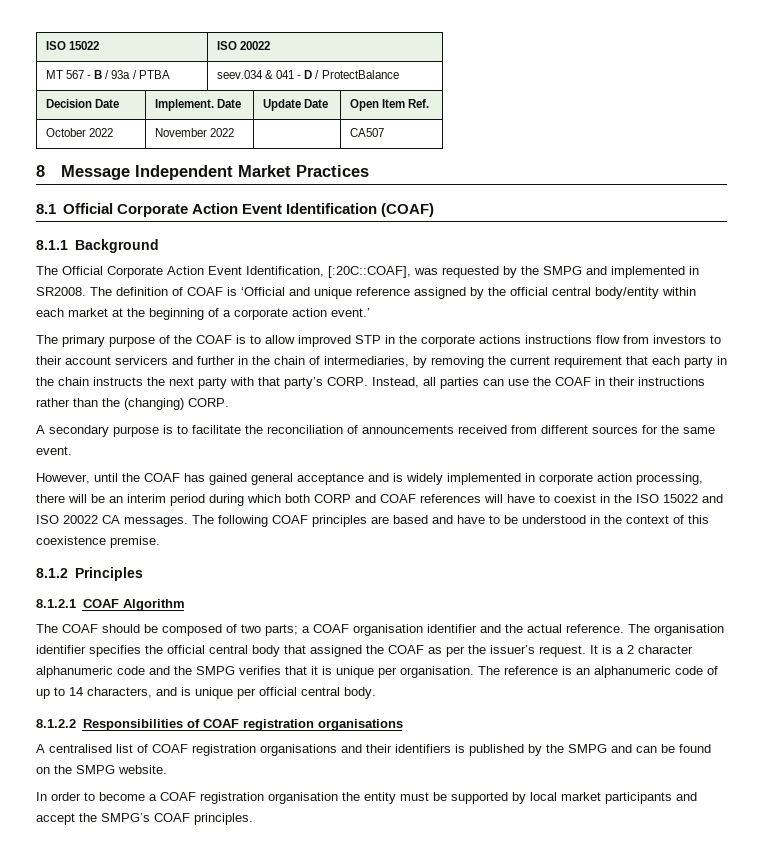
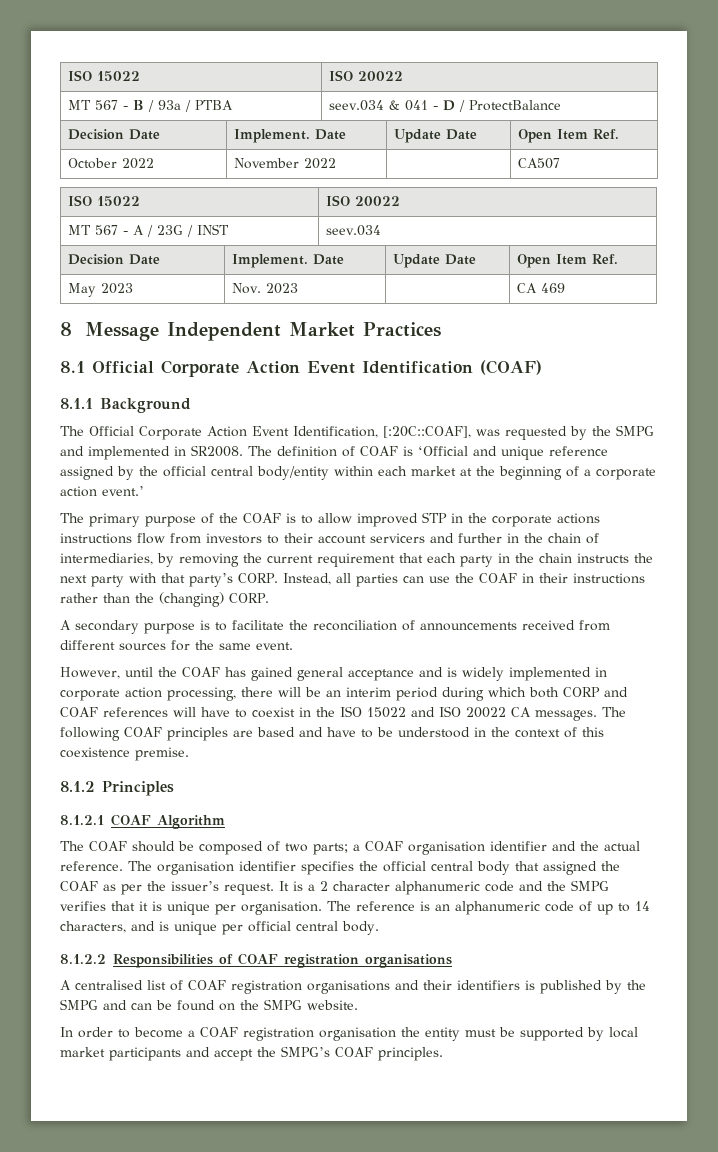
  October 2022 | November 2022 | | CA507
+ ISO 15022 | ISO 20022
+ MT 567 - A / 23G / INST | seev.034
+ Decision Date | Implement. Date | Update Date | Open Item Ref.
+ May 2023 | Nov. 2023 | | CA 469

